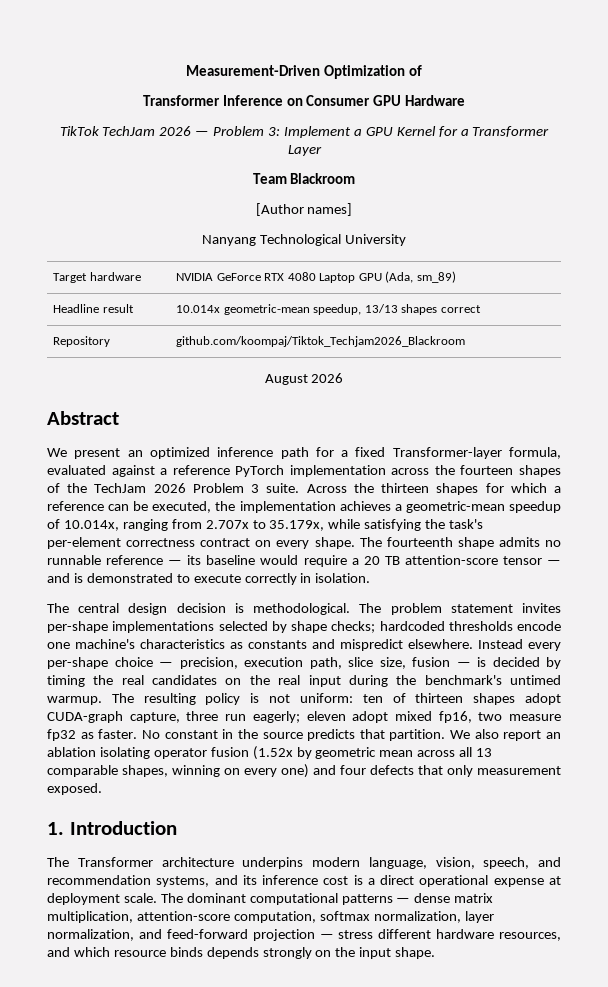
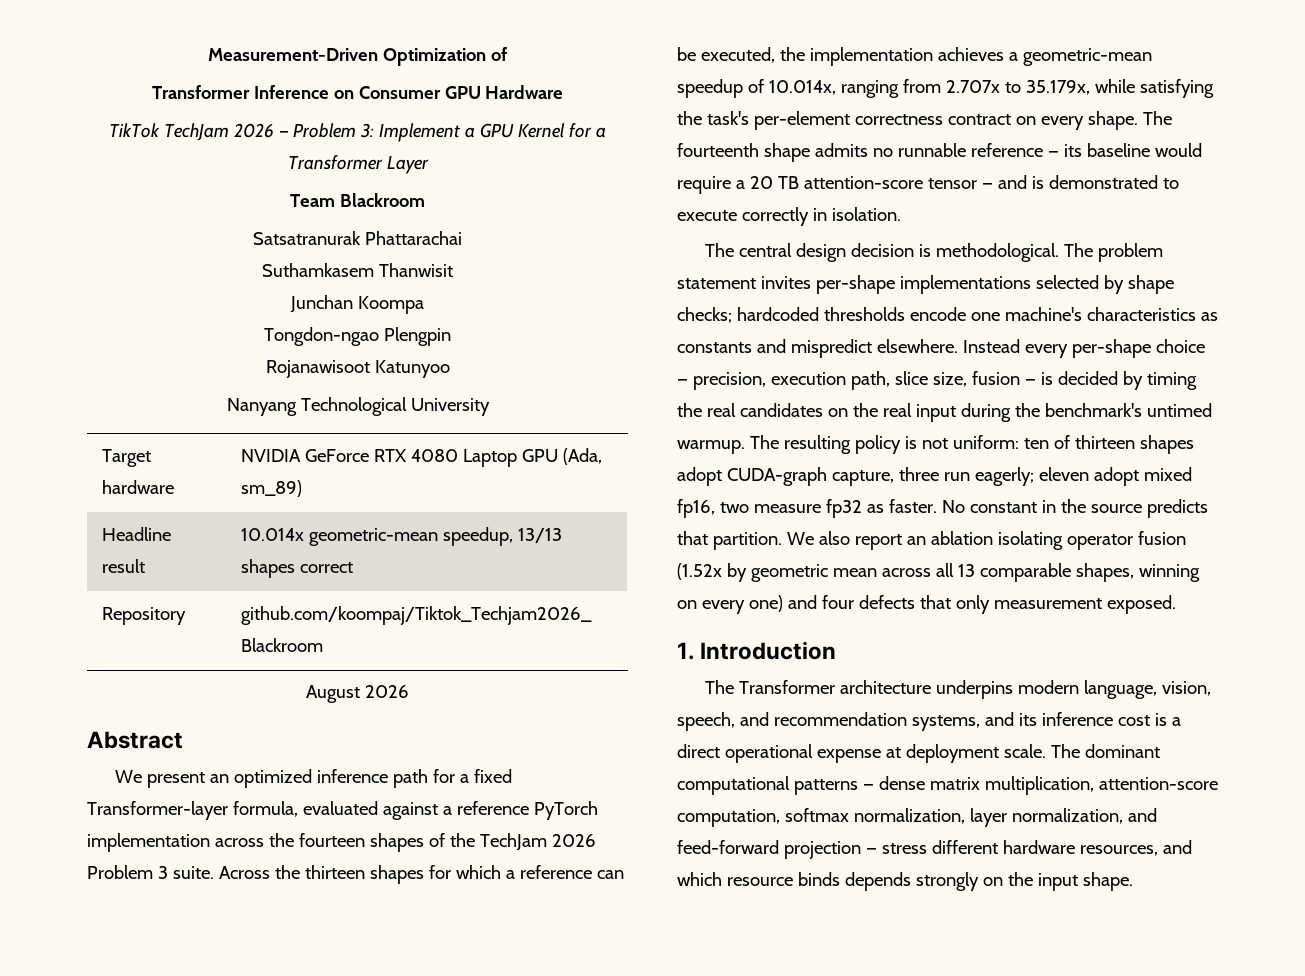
- [Author names]
+ Satsatranurak Phattarachai
+ Suthamkasem Thanwisit
+ Junchan Koompa
+ Tongdon-ngao Plengpin
+ Rojanawisoot Katunyoo

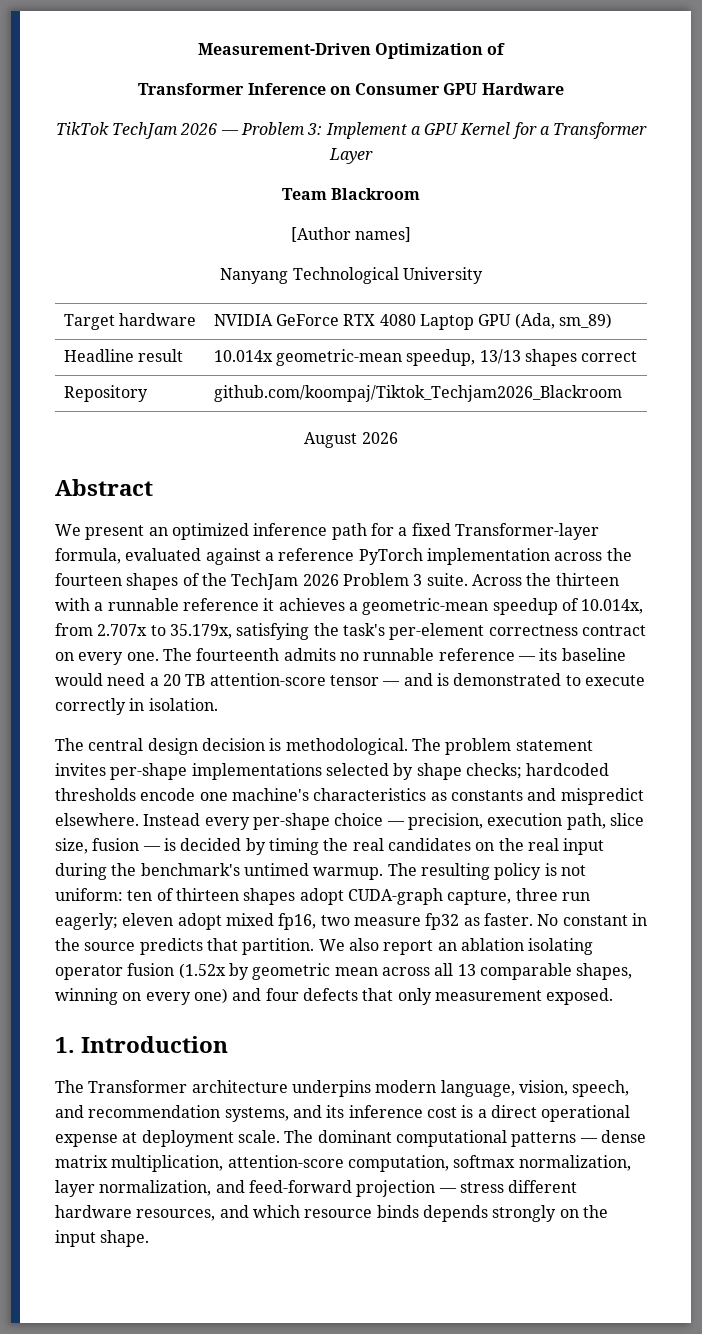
- Satsatranurak Phattarachai
- Suthamkasem Thanwisit
- Junchan Koompa
- Tongdon-ngao Plengpin
- Rojanawisoot Katunyoo
+ [Author names]
- Across the thirteen shapes for which a reference can be executed, the implementation achieves a geometric-mean speedup of 10.014x, ranging from 2.707x to 35.179x, while satisfying the task's per-element correctness contract on every shape.
+ Across the thirteen with a runnable reference it achieves a geometric-mean speedup of 10.014x, from 2.707x to 35.179x, satisfying the task's per-element correctness contract on every one.
- The fourteenth shape admits no runnable reference — its baseline would require a 20 TB attention-score tensor — and is demonstrated to execute correctly in isolation.
+ The fourteenth admits no runnable reference — its baseline would need a 20 TB attention-score tensor — and is demonstrated to execute correctly in isolation.

